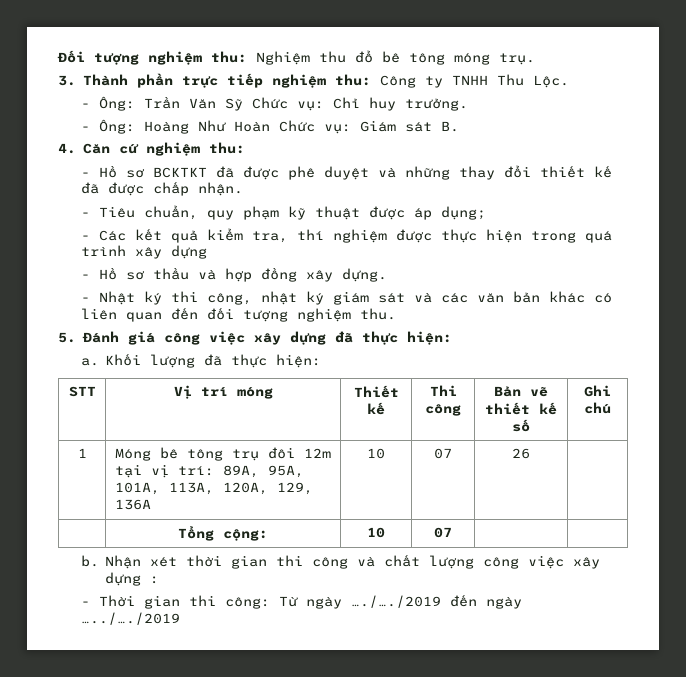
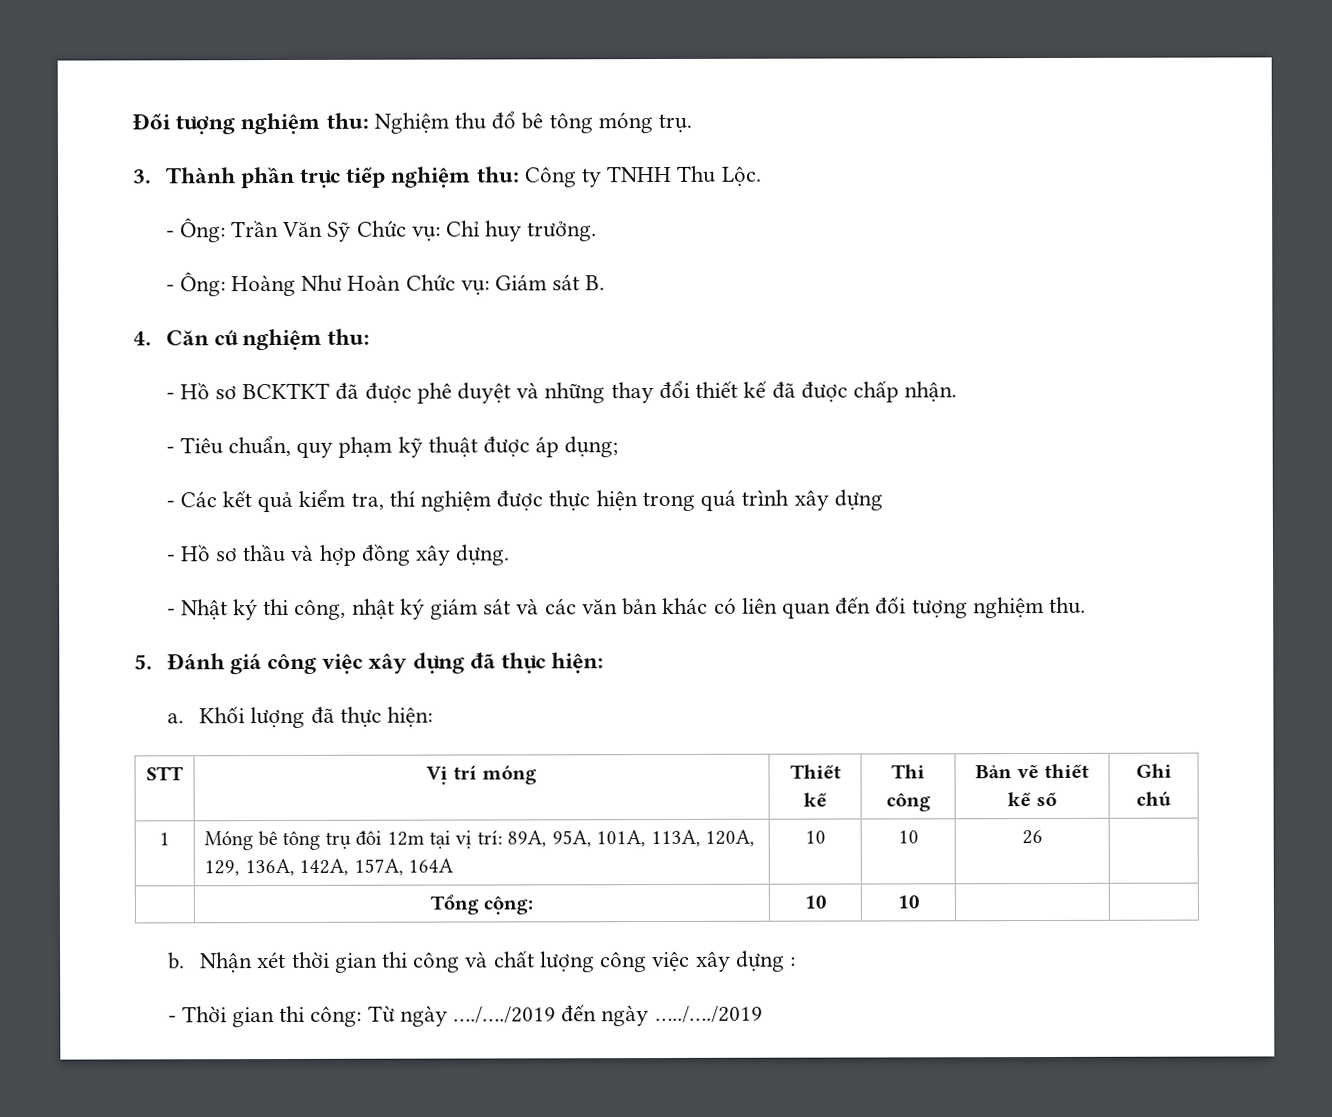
- 1 | Móng bê tông trụ đôi 12m tại vị trí: 89A, 95A, 101A, 113A, 120A, 129, 136A | 10 | 07 | 26 |
+ 1 | Móng bê tông trụ đôi 12m tại vị trí: 89A, 95A, 101A, 113A, 120A, 129, 136A, 142A, 157A, 164A | 10 | 10 | 26 |
- | Tổng cộng: | 10 | 07 | |
+ | Tổng cộng: | 10 | 10 | |

